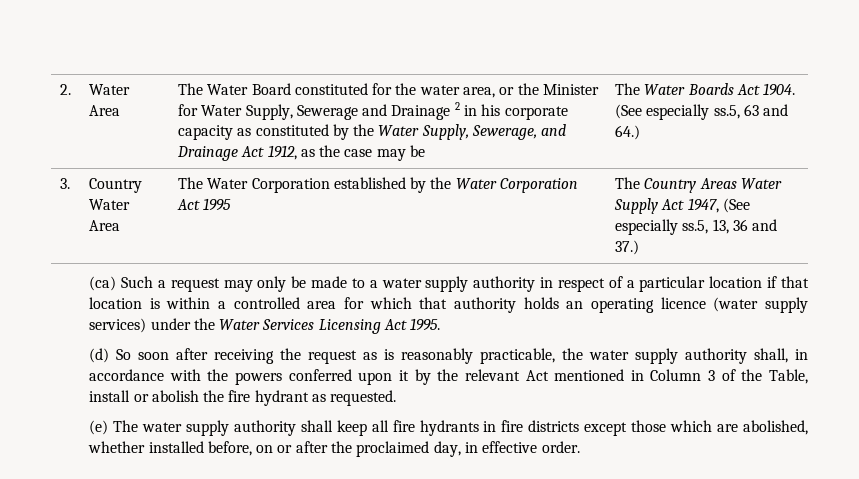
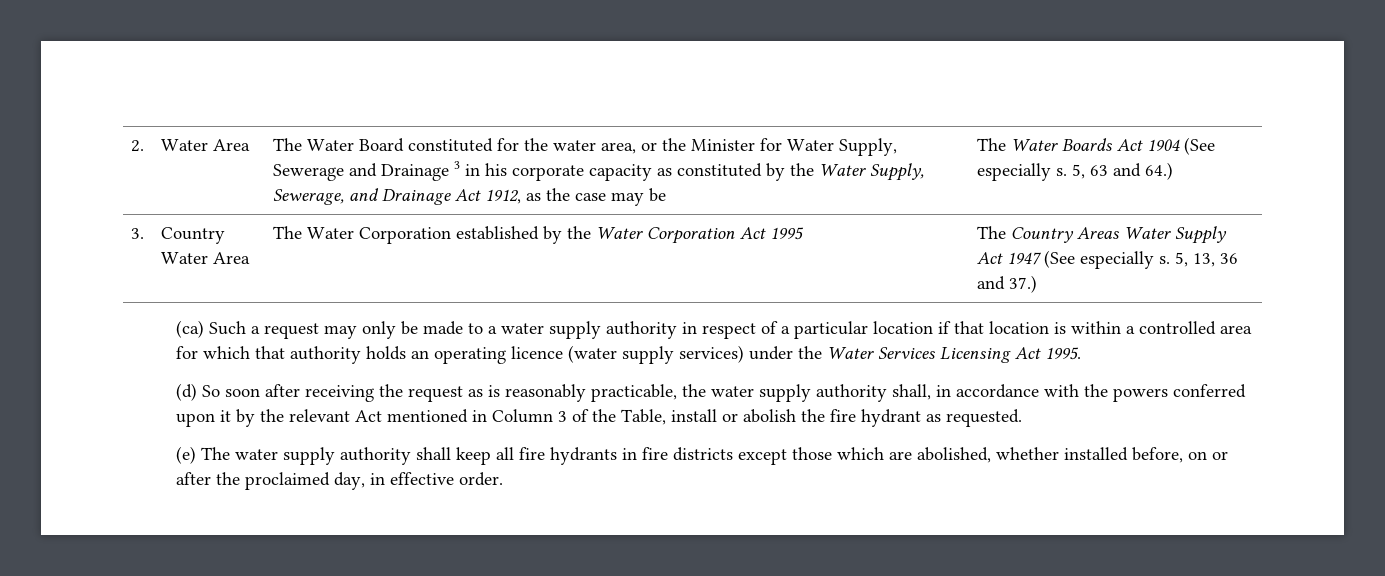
- The Water Board constituted for the water area, or the Minister for Water Supply, Sewerage and Drainage 2 in his corporate capacity as constituted by the Water Supply, Sewerage, and Drainage Act 1912, as the case may be
+ The Water Board constituted for the water area, or the Minister for Water Supply, Sewerage and Drainage 3 in his corporate capacity as constituted by the Water Supply, Sewerage, and Drainage Act 1912, as the case may be
- The Water Boards Act 1904. (See especially ss.5, 63 and 64.)
+ The Water Boards Act 1904 (See especially s. 5, 63 and 64.)
- 3. | Country Water Area | The Water Corporation established by the Water Corporation Act 1995 | The Country Areas Water Supply Act 1947, (See especially ss.5, 13, 36 and 37.)
+ 3. | Country Water Area | The Water Corporation established by the Water Corporation Act 1995 | The Country Areas Water Supply Act 1947 (See especially s. 5, 13, 36 and 37.)

